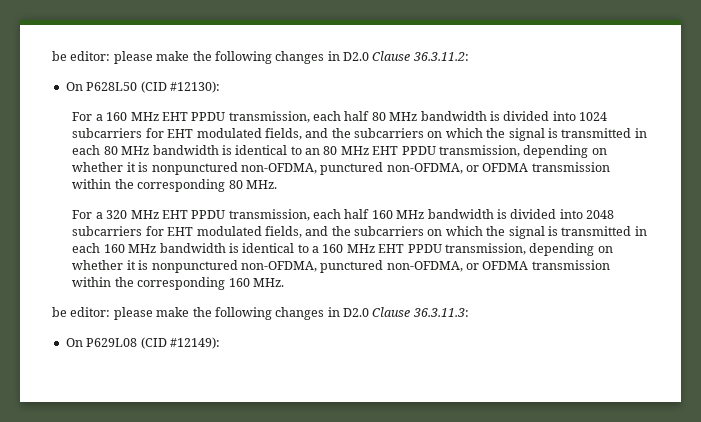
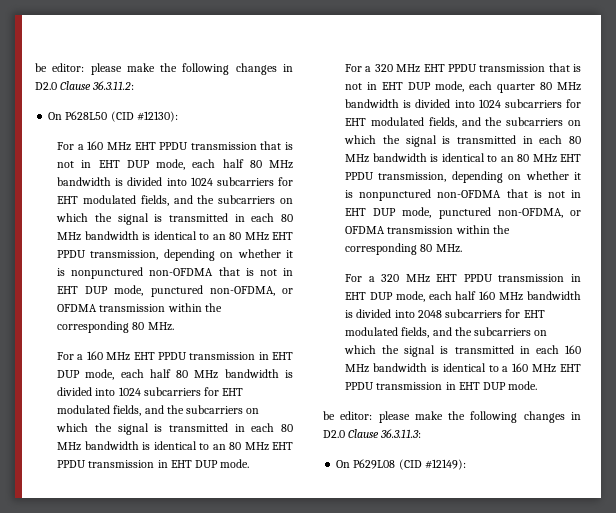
- For a 160 MHz EHT PPDU transmission, each half 80 MHz bandwidth is divided into 1024 subcarriers for EHT modulated fields, and the subcarriers on which the signal is transmitted in each 80 MHz bandwidth is identical to an 80 MHz EHT PPDU transmission, depending on whether it is nonpunctured non-OFDMA, punctured non-OFDMA, or OFDMA transmission within the corresponding 80 MHz.
+ For a 160 MHz EHT PPDU transmission that is not in EHT DUP mode, each half 80 MHz bandwidth is divided into 1024 subcarriers for EHT modulated fields, and the subcarriers on which the signal is transmitted in each 80 MHz bandwidth is identical to an 80 MHz EHT PPDU transmission, depending on whether it is nonpunctured non-OFDMA that is not in EHT DUP mode, punctured non-OFDMA, or OFDMA transmission within the corresponding 80 MHz.
+ For a 160 MHz EHT PPDU transmission in EHT DUP mode, each half 80 MHz bandwidth is divided into 1024 subcarriers for EHT modulated fields, and the subcarriers on which the signal is transmitted in each 80 MHz bandwidth is identical to an 80 MHz EHT PPDU transmission in EHT DUP mode.
+ For a 320 MHz EHT PPDU transmission that is not in EHT DUP mode, each quarter 80 MHz bandwidth is divided into 1024 subcarriers for EHT modulated fields, and the subcarriers on which the signal is transmitted in each 80 MHz bandwidth is identical to an 80 MHz EHT PPDU transmission, depending on whether it is nonpunctured non-OFDMA that is not in EHT DUP mode, punctured non-OFDMA, or OFDMA transmission within the corresponding 80 MHz.
- For a 320 MHz EHT PPDU transmission, each half 160 MHz bandwidth is divided into 2048 subcarriers for EHT modulated fields, and the subcarriers on which the signal is transmitted in each 160 MHz bandwidth is identical to a 160 MHz EHT PPDU transmission, depending on whether it is nonpunctured non-OFDMA, punctured non-OFDMA, or OFDMA transmission within the corresponding 160 MHz.
+ For a 320 MHz EHT PPDU transmission in EHT DUP mode, each half 160 MHz bandwidth is divided into 2048 subcarriers for EHT modulated fields, and the subcarriers on which the signal is transmitted in each 160 MHz bandwidth is identical to a 160 MHz EHT PPDU transmission in EHT DUP mode.

